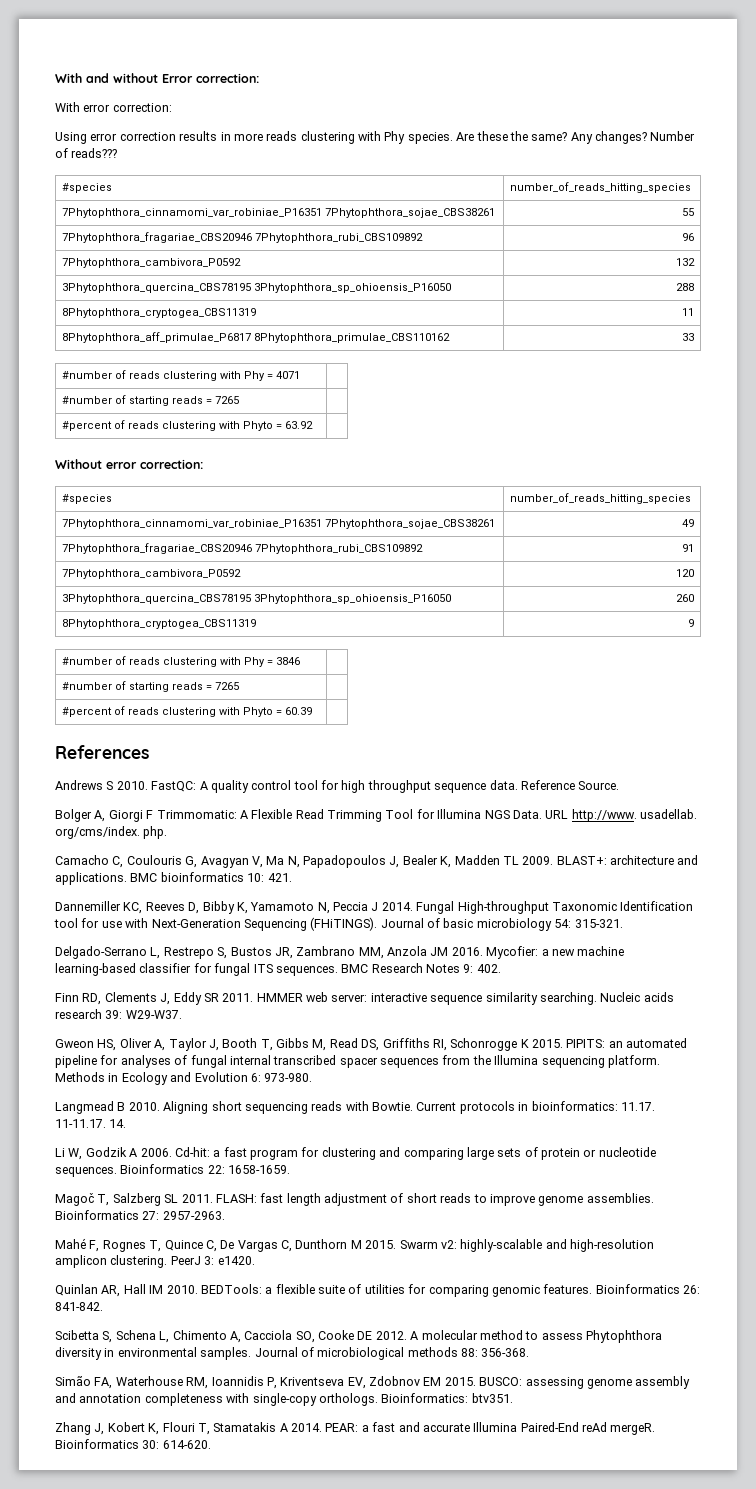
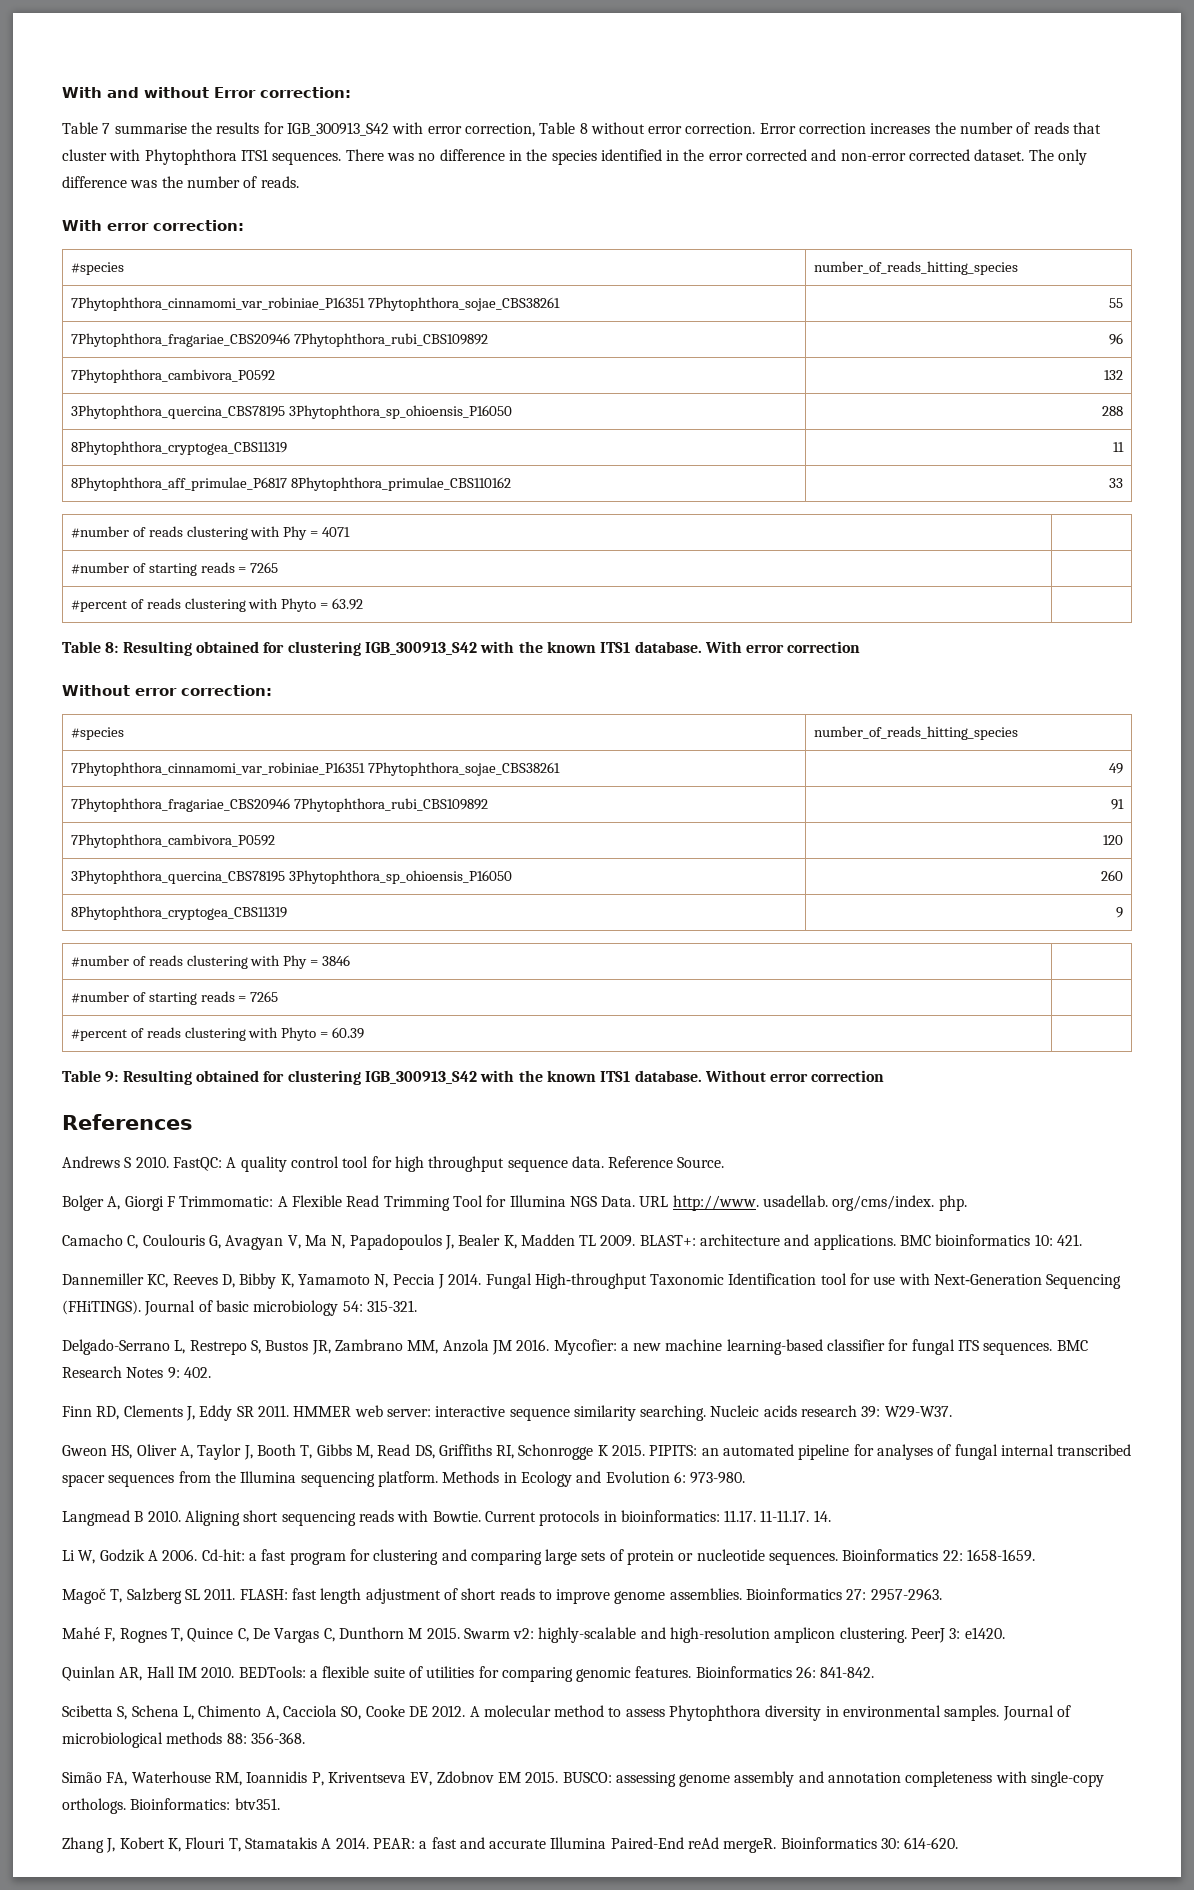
+ Table 7 summarise the results for IGB_300913_S42 with error correction, Table 8 without error correction. Error correction increases the number of reads that cluster with Phytophthora ITS1 sequences. There was no difference in the species identified in the error corrected and non-error corrected dataset. The only difference was the number of reads.
  With error correction:
- Using error correction results in more reads clustering with Phy species. Are these the same? Any changes? Number of reads???
+ Table 8: Resulting obtained for clustering IGB_300913_S42 with the known ITS1 database. With error correction
+ Table 9: Resulting obtained for clustering IGB_300913_S42 with the known ITS1 database. Without error correction

